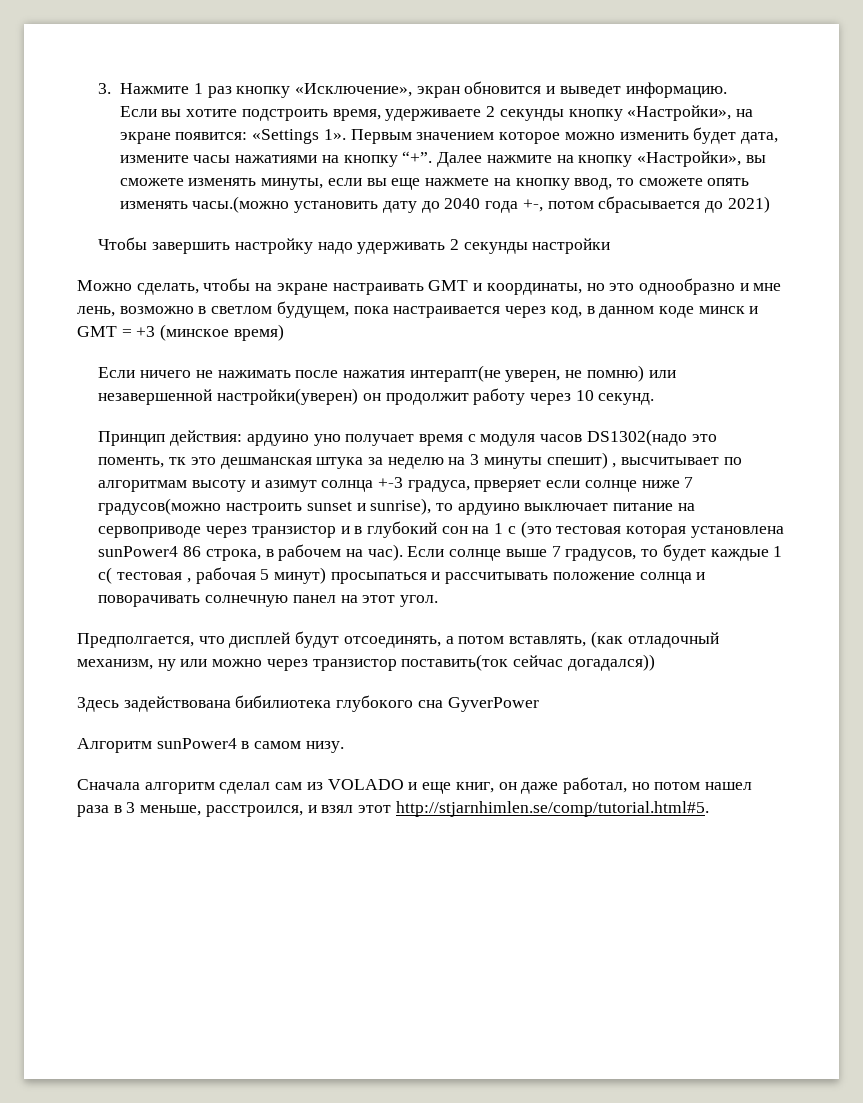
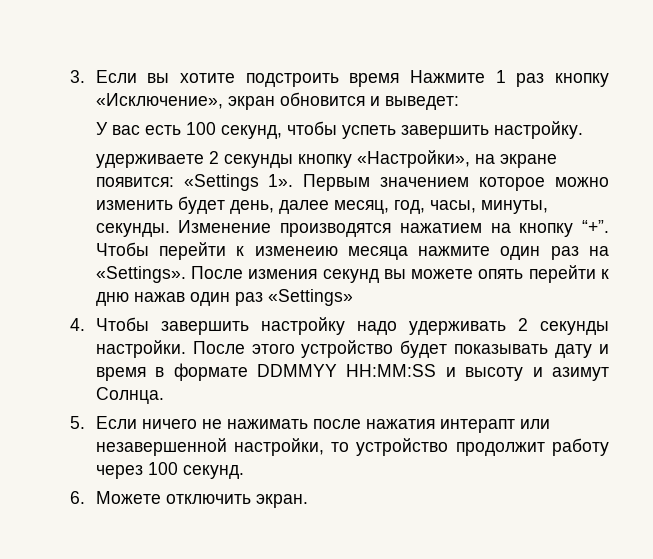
- 3. Нажмите 1 раз кнопку «Исключение», экран обновится и выведет информацию.
- Если вы хотите подстроить время, удерживаете 2 секунды кнопку «Настройки», на экране появится: «Settings 1».
+ 3. Если вы хотите подстроить время Нажмите 1 раз кнопку «Исключение», экран обновится и выведет:
+ У вас есть 100 секунд, чтобы успеть завершить настройку.
+ удерживаете 2 секунды кнопку «Настройки», на экране появится: «Settings 1».
- Первым значением которое можно изменить будет дата, измените часы нажатиями на кнопку “+”. Далее нажмите на кнопку «Настройки», вы сможете изменять минуты, если вы еще нажмете на кнопку ввод, то сможете опять изменять часы.(можно установить дату до 2040 года +-, потом сбрасывается до 2021)
- Чтобы завершить настройку надо удерживать 2 секунды настройки
- Можно сделать, чтобы на экране настраивать GMT и координаты, но это однообразно и мне лень, возможно в светлом будущем, пока настраивается через код, в данном коде минск и GMT = +3 (минское время)
- Если ничего не нажимать после нажатия интерапт(не уверен, не помню) или незавершенной настройки(уверен) он продолжит работу через 10 секунд.
+ Первым значением которое можно изменить будет день, далее месяц, год, часы, минуты, секунды. Изменение производятся нажатием на кнопку “+”. Чтобы перейти к изменеию месяца нажмите один раз на «Settings». После измения секунд вы можете опять перейти к дню нажав один раз «Settings»
+ 4. Чтобы завершить настройку надо удерживать 2 секунды настройки. После этого устройство будет показывать дату и время в формате DDMMYY HH:MM:SS и высоту и азимут Солнца.
+ 5. Если ничего не нажимать после нажатия интерапт или незавершенной настройки, то устройство продолжит работу через 100 секунд.
- Принцип действия: ардуино уно получает время с модуля часов DS1302(надо это поменть, тк это дешманская штука за неделю на 3 минуты спешит) , высчитывает по алгоритмам высоту и азимут солнца +-3 градуса, прверяет если солнце ниже 7 градусов(можно настроить sunset и sunrise), то ардуино выключает питание на сервоприводе через транзистор и в глубокий сон на 1 с (это тестовая которая установлена sunPower4 86 строка, в рабочем на час). Если солнце выше 7 градусов, то будет каждые 1 с( тестовая , рабочая 5 минут) просыпаться и рассчитывать положение солнца и поворачивать солнечную панел на этот угол.
- Предполгается, что дисплей будут отсоединять, а потом вставлять, (как отладочный механизм, ну или можно через транзистор поставить(ток сейчас догадался))
- Здесь задействована бибилиотека глубокого сна GyverPower
- Алгоритм sunPower4 в самом низу.
- Сначала алгоритм сделал сам из VOLADO и еще книг, он даже работал, но потом нашел раза в 3 меньше, расстроился, и взял этот http://stjarnhimlen.se/comp/tutorial.html#5.
+ 6. Можете отключить экран.

